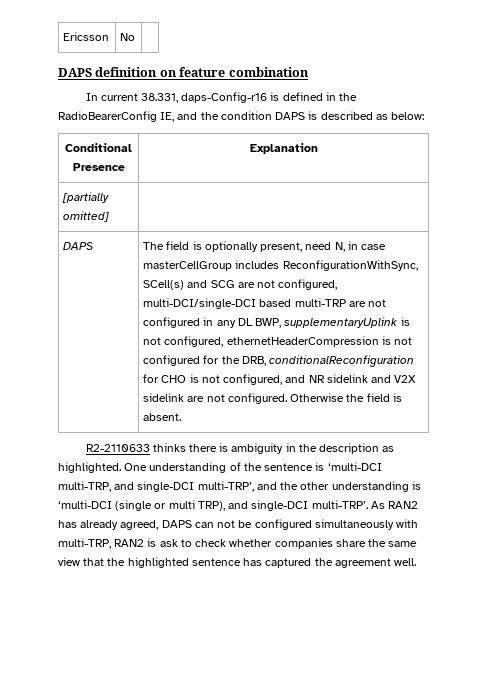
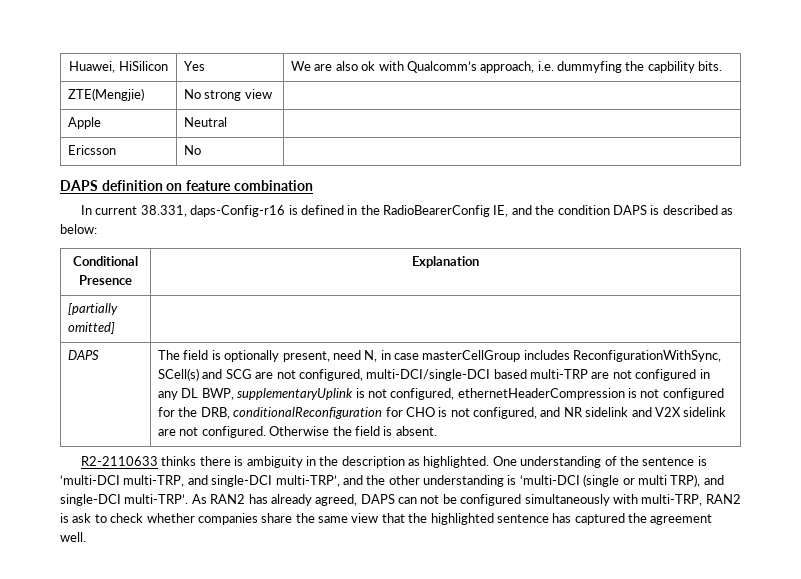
+ Huawei, HiSilicon | Yes | We are also ok with Qualcomm’s approach, i.e. dummyfing the capbility bits.
+ ZTE(Mengjie) | No strong view |
+ Apple | Neutral |

